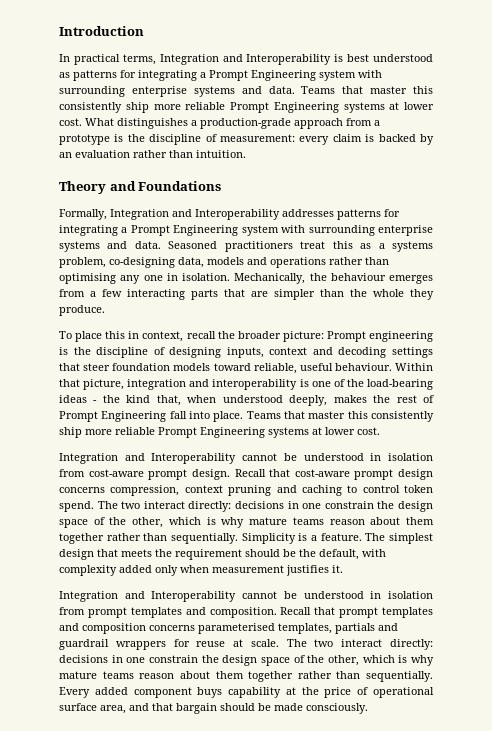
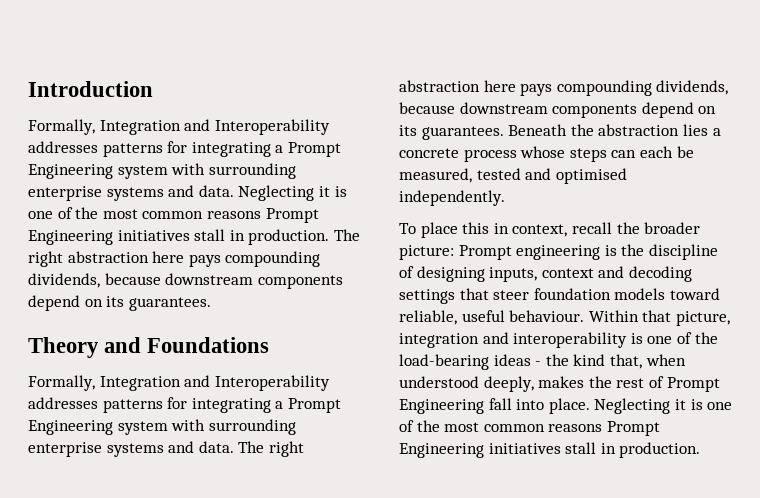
  Introduction
- In practical terms, Integration and Interoperability is best understood as patterns for integrating a Prompt Engineering system with surrounding enterprise systems and data.
+ Formally, Integration and Interoperability addresses patterns for integrating a Prompt Engineering system with surrounding enterprise systems and data.
- Teams that master this consistently ship more reliable Prompt Engineering systems at lower cost. What distinguishes a production-grade approach from a prototype is the discipline of measurement: every claim is backed by an evaluation rather than intuition.
+ Neglecting it is one of the most common reasons Prompt Engineering initiatives stall in production. The right abstraction here pays compounding dividends, because downstream components depend on its guarantees.
- Seasoned practitioners treat this as a systems problem, co-designing data, models and operations rather than optimising any one in isolation. Mechanically, the behaviour emerges from a few interacting parts that are simpler than the whole they produce.
+ The right abstraction here pays compounding dividends, because downstream components depend on its guarantees. Beneath the abstraction lies a concrete process whose steps can each be measured, tested and optimised independently.
- Within that picture, integration and interoperability is one of the load-bearing ideas - the kind that, when understood deeply, makes the rest of Prompt Engineering fall into place. Teams that master this consistently ship more reliable Prompt Engineering systems at lower cost.
- Integration and Interoperability cannot be understood in isolation from cost-aware prompt design. Recall that cost-aware prompt design concerns compression, context pruning and caching to control token spend. The two interact directly: decisions in one constrain the design space of the other, which is why mature teams reason about them together rather than sequentially. Simplicity is a feature. The simplest design that meets the requirement should be the default, with complexity added only when measurement justifies it.
- Integration and Interoperability cannot be understood in isolation from prompt templates and composition. Recall that prompt templates and composition concerns parameterised templates, partials and guardrail wrappers for reuse at scale. The two interact directly: decisions in one constrain the design space of the other, which is why mature teams reason about them together rather than sequentially. Every added component buys capability at the price of operational surface area, and that bargain should be made consciously.
+ Within that picture, integration and interoperability is one of the load-bearing ideas - the kind that, when understood deeply, makes the rest of Prompt Engineering fall into place. Neglecting it is one of the most common reasons Prompt Engineering initiatives stall in production.

